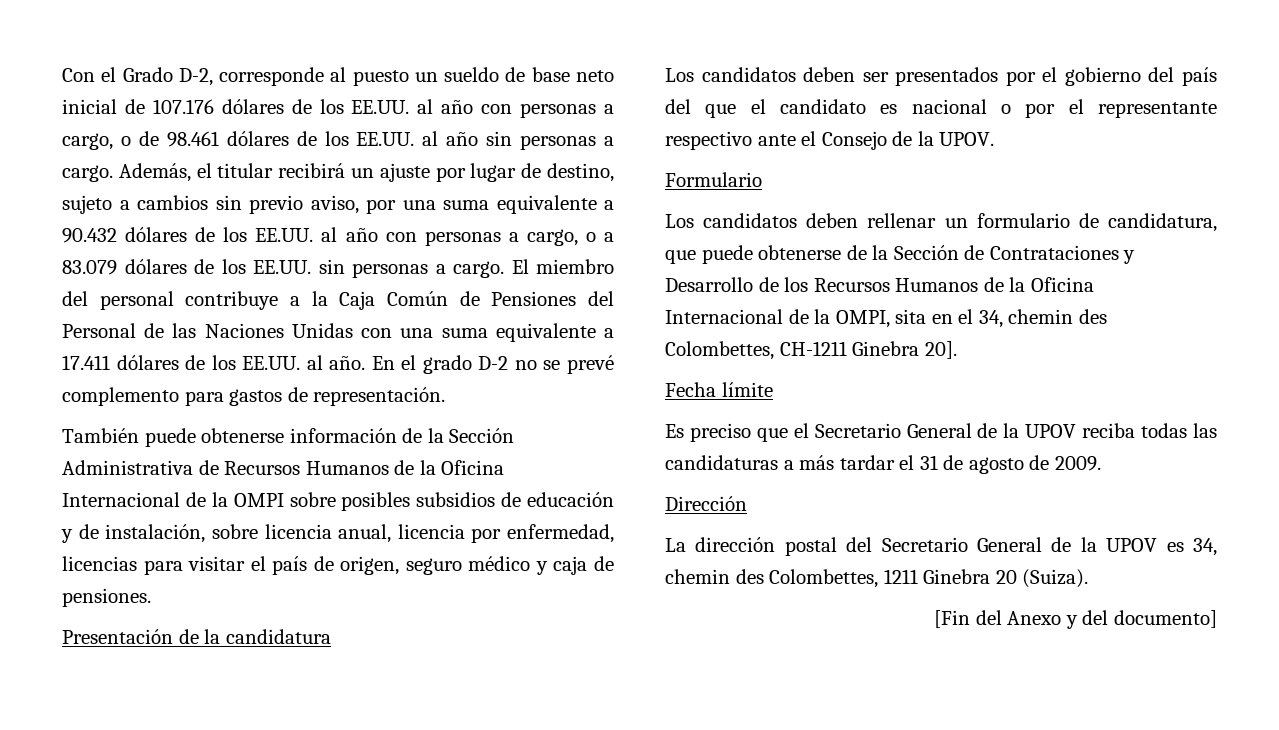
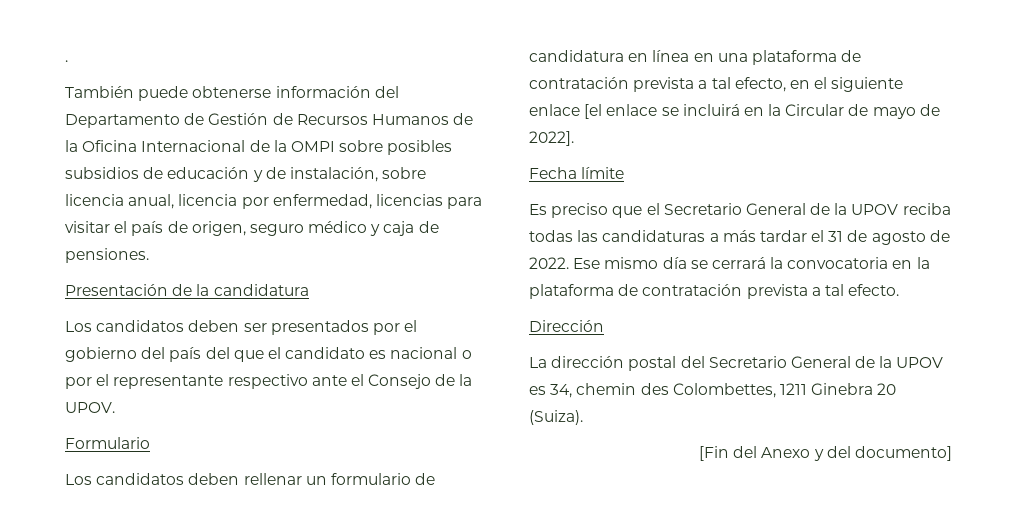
- Con el Grado D-2, corresponde al puesto un sueldo de base neto inicial de 107.176 dólares de los EE.UU. al año con personas a cargo, o de 98.461 dólares de los EE.UU. al año sin personas a cargo. Además, el titular recibirá un ajuste por lugar de destino, sujeto a cambios sin previo aviso, por una suma equivalente a 90.432 dólares de los EE.UU. al año con personas a cargo, o a 83.079 dólares de los EE.UU. sin personas a cargo. El miembro del personal contribuye a la Caja Común de Pensiones del Personal de las Naciones Unidas con una suma equivalente a 17.411 dólares de los EE.UU. al año. En el grado D-2 no se prevé complemento para gastos de representación.
+ .
- También puede obtenerse información de la Sección Administrativa de Recursos Humanos de la Oficina Internacional de la OMPI sobre posibles subsidios de educación y de instalación, sobre licencia anual, licencia por enfermedad, licencias para visitar el país de origen, seguro médico y caja de pensiones.
+ También puede obtenerse información del Departamento de Gestión de Recursos Humanos de la Oficina Internacional de la OMPI sobre posibles subsidios de educación y de instalación, sobre licencia anual, licencia por enfermedad, licencias para visitar el país de origen, seguro médico y caja de pensiones.
- Los candidatos deben rellenar un formulario de candidatura, que puede obtenerse de la Sección de Contrataciones y Desarrollo de los Recursos Humanos de la Oficina Internacional de la OMPI, sita en el 34, chemin des Colombettes, CH-1211 Ginebra 20].
+ Los candidatos deben rellenar un formulario de candidatura en línea en una plataforma de contratación prevista a tal efecto, en el siguiente enlace [el enlace se incluirá en la Circular de mayo de 2022].
- Es preciso que el Secretario General de la UPOV reciba todas las candidaturas a más tardar el 31 de agosto de 2009.
+ Es preciso que el Secretario General de la UPOV reciba todas las candidaturas a más tardar el 31 de agosto de 2022. Ese mismo día se cerrará la convocatoria en la plataforma de contratación prevista a tal efecto.

